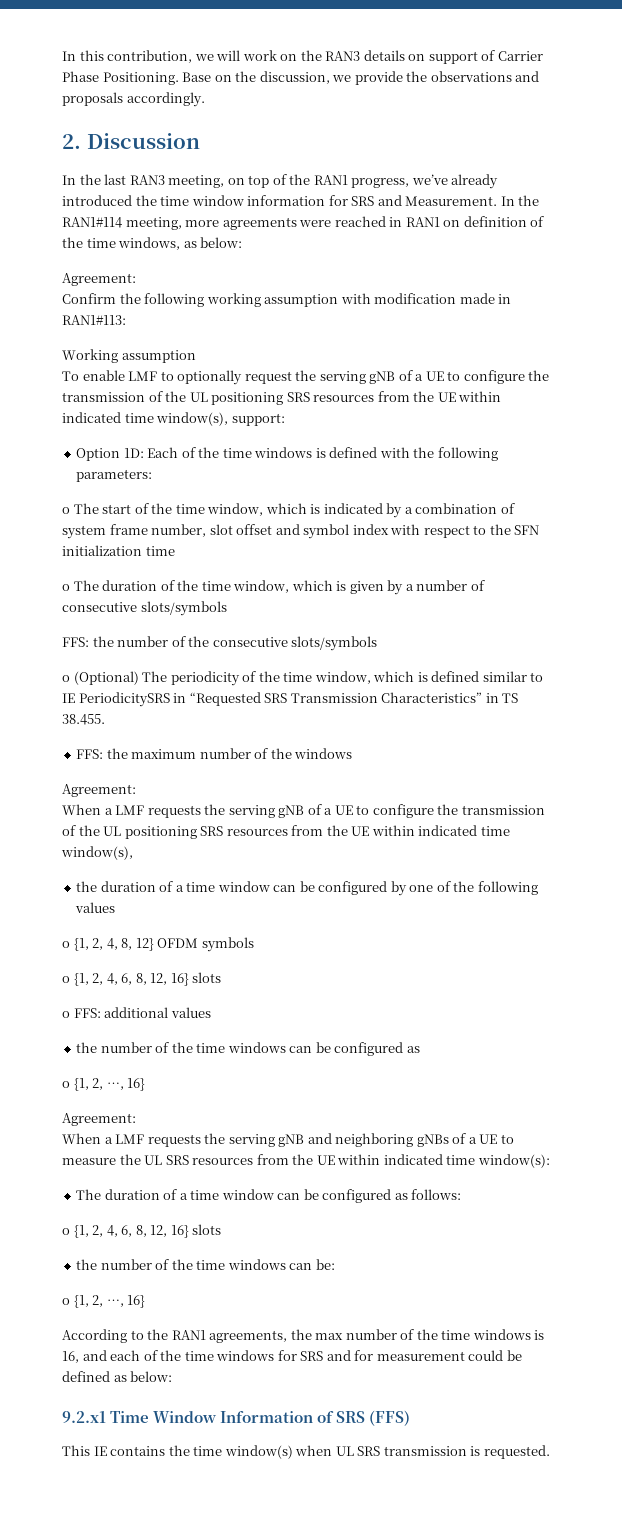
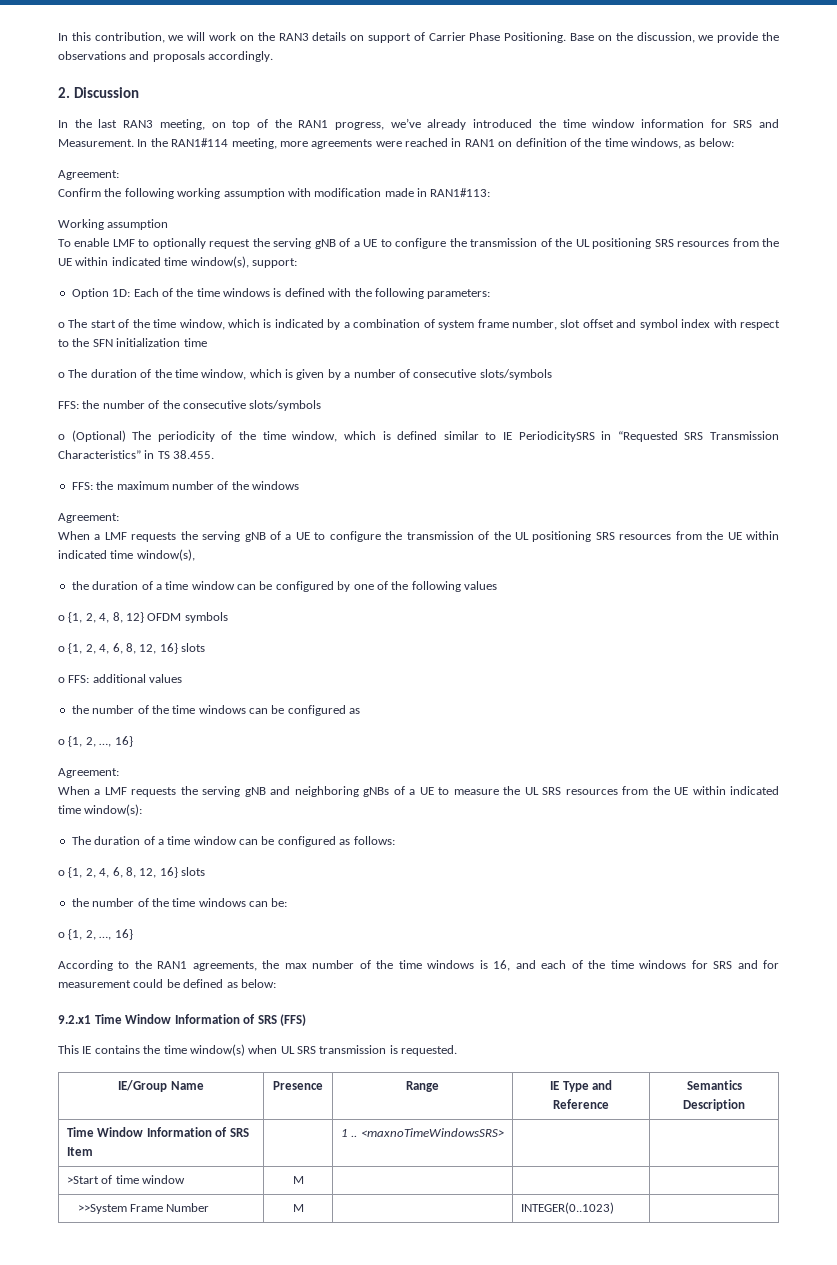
+ IE/Group Name | Presence | Range | IE Type and Reference | Semantics Description
+ Time Window Information of SRS Item | | 1 .. <maxnoTimeWindowsSRS> | |
+ >Start of time window | M | | |
+ >>System Frame Number | M | | INTEGER(0..1023) |

